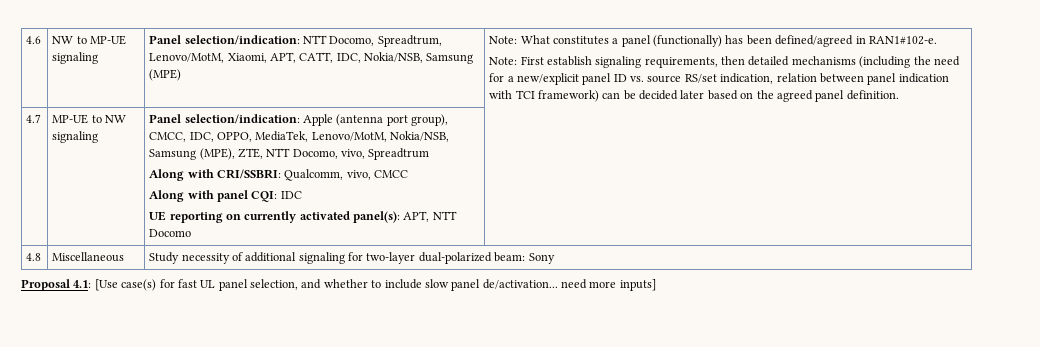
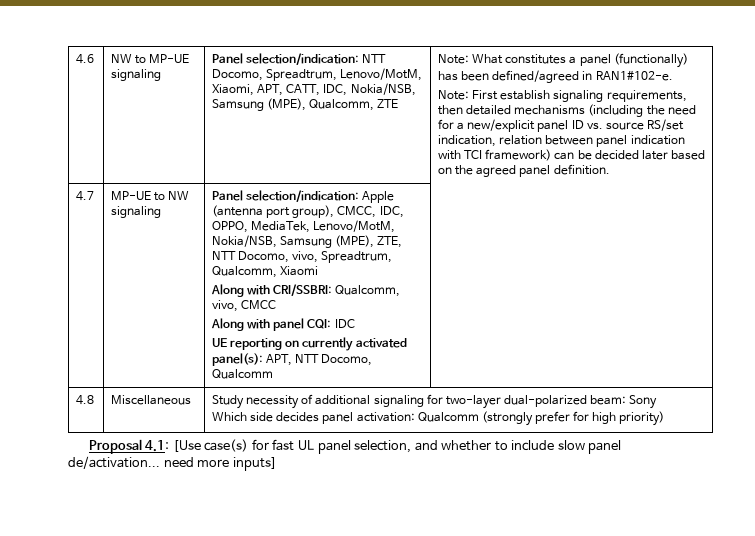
- Panel selection/indication: NTT Docomo, Spreadtrum, Lenovo/MotM, Xiaomi, APT, CATT, IDC, Nokia/NSB, Samsung (MPE)
+ Panel selection/indication: NTT Docomo, Spreadtrum, Lenovo/MotM, Xiaomi, APT, CATT, IDC, Nokia/NSB, Samsung (MPE), Qualcomm, ZTE
- Panel selection/indication: Apple (antenna port group), CMCC, IDC, OPPO, MediaTek, Lenovo/MotM, Nokia/NSB, Samsung (MPE), ZTE, NTT Docomo, vivo, Spreadtrum
+ Panel selection/indication: Apple (antenna port group), CMCC, IDC, OPPO, MediaTek, Lenovo/MotM, Nokia/NSB, Samsung (MPE), ZTE, NTT Docomo, vivo, Spreadtrum, Qualcomm, Xiaomi
- UE reporting on currently activated panel(s): APT, NTT Docomo
+ UE reporting on currently activated panel(s): APT, NTT Docomo, Qualcomm
  4.8 | Miscellaneous | Study necessity of additional signaling for two-layer dual-polarized beam: Sony
+ Which side decides panel activation: Qualcomm (strongly prefer for high priority)

